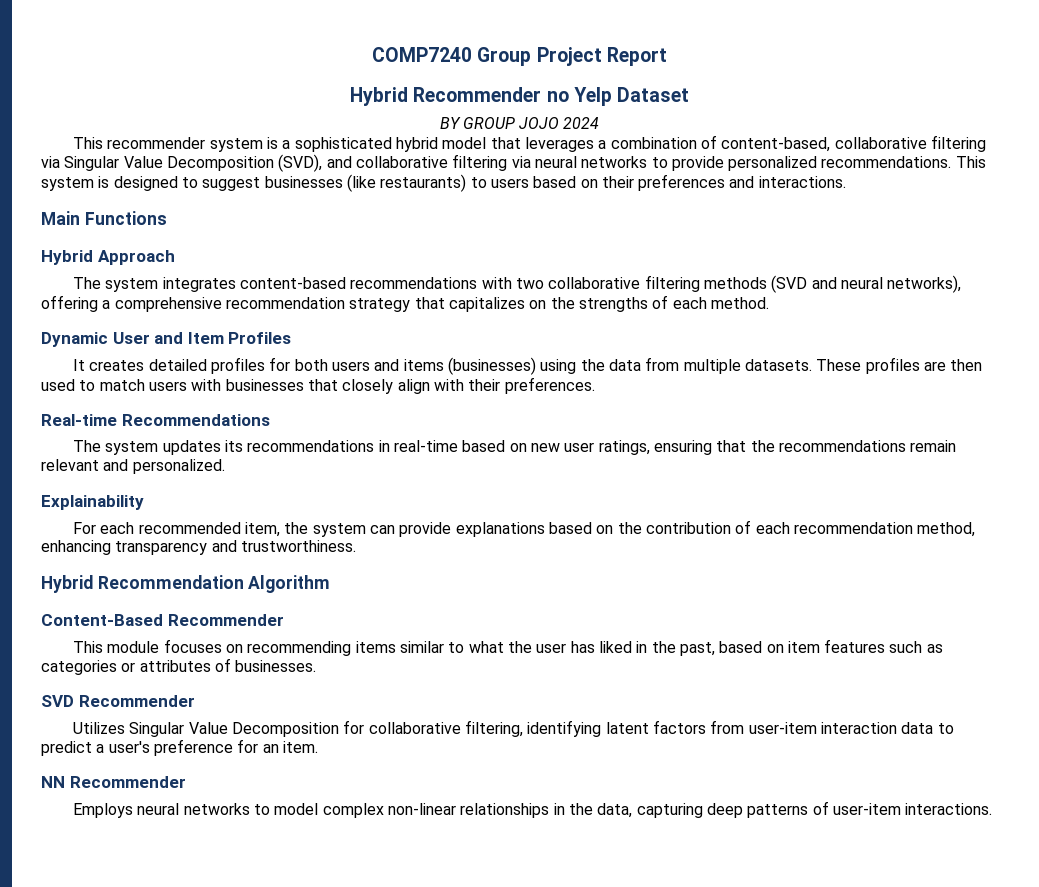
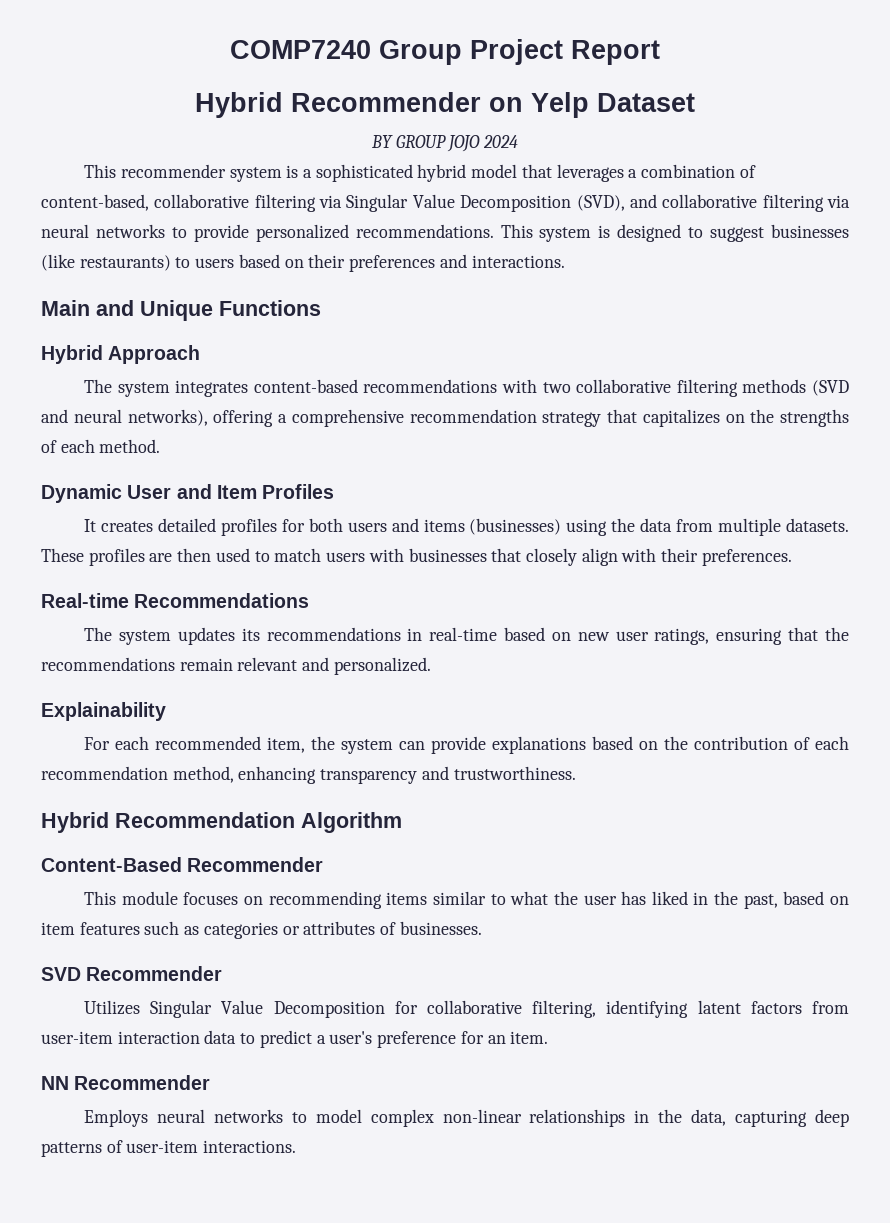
- Hybrid Recommender no Yelp Dataset
+ Hybrid Recommender on Yelp Dataset
- Main Functions
+ Main and Unique Functions

